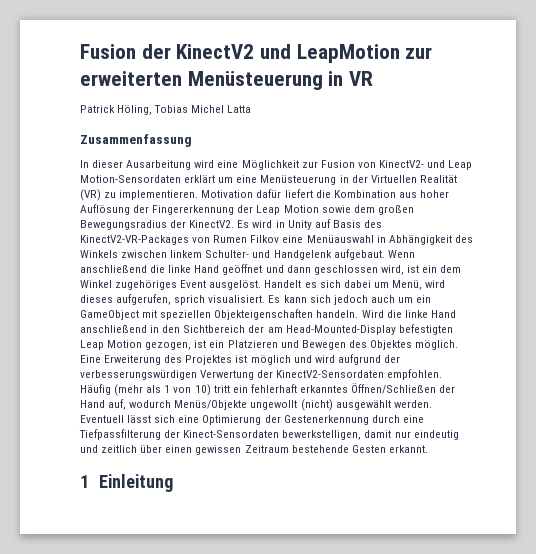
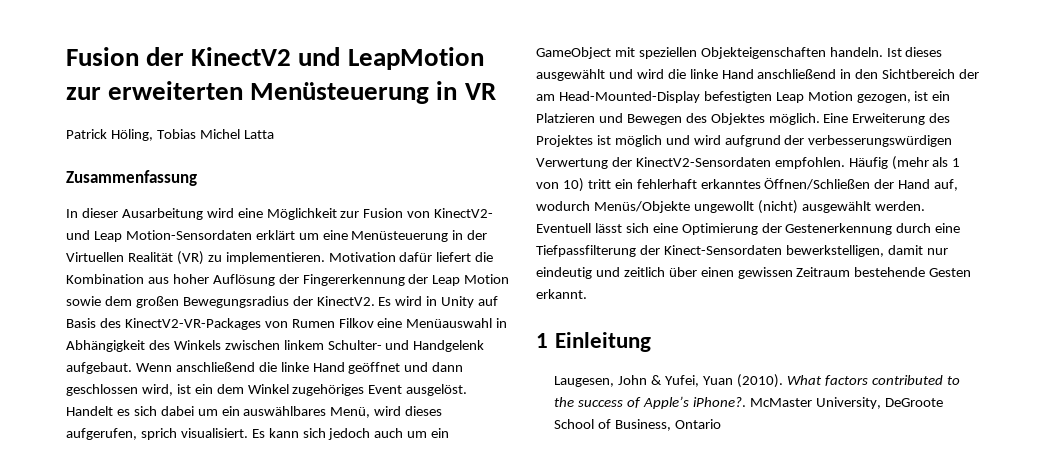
- Handelt es sich dabei um Menü, wird dieses aufgerufen, sprich visualisiert.
+ Handelt es sich dabei um ein auswählbares Menü, wird dieses aufgerufen, sprich visualisiert.
- Wird die linke Hand anschließend in den Sichtbereich der am Head-Mounted-Display befestigten Leap Motion gezogen, ist ein Platzieren und Bewegen des Objektes möglich.
+ Ist dieses ausgewählt und wird die linke Hand anschließend in den Sichtbereich der am Head-Mounted-Display befestigten Leap Motion gezogen, ist ein Platzieren und Bewegen des Objektes möglich.
+ Laugesen, John & Yufei, Yuan (2010). What factors contributed to the success of Apple’s iPhone?. McMaster University, DeGroote School of Business, Ontario

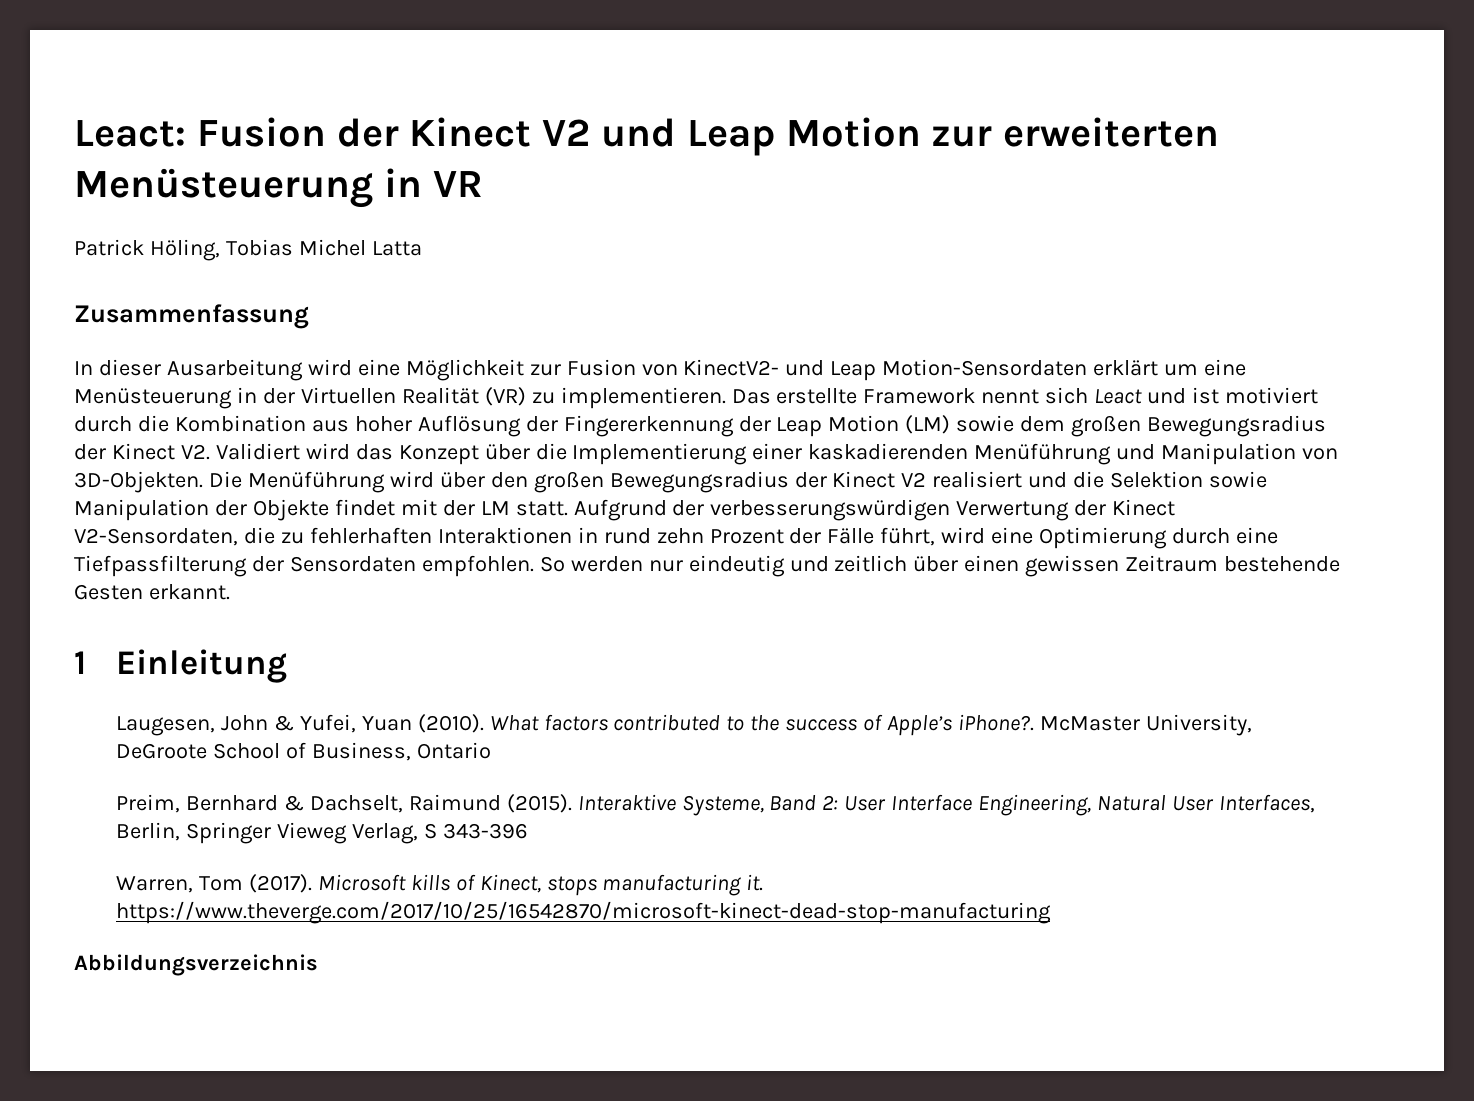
- Fusion der KinectV2 und LeapMotion zur erweiterten Menüsteuerung in VR
+ Leact: Fusion der Kinect V2 und Leap Motion zur erweiterten Menüsteuerung in VR
- Motivation dafür liefert die Kombination aus hoher Auflösung der Fingererkennung der Leap Motion sowie dem großen Bewegungsradius der KinectV2. Es wird in Unity auf Basis des KinectV2-VR-Packages von Rumen Filkov eine Menüauswahl in Abhängigkeit des Winkels zwischen linkem Schulter- und Handgelenk aufgebaut. Wenn anschließend die linke Hand geöffnet und dann geschlossen wird, ist ein dem Winkel zugehöriges Event ausgelöst. Handelt es sich dabei um ein auswählbares Menü, wird dieses aufgerufen, sprich visualisiert. Es kann sich jedoch auch um ein GameObject mit speziellen Objekteigenschaften handeln. Ist dieses ausgewählt und wird die linke Hand anschließend in den Sichtbereich der am Head-Mounted-Display befestigten Leap Motion gezogen, ist ein Platzieren und Bewegen des Objektes möglich. Eine Erweiterung des Projektes ist möglich und wird aufgrund der verbesserungswürdigen Verwertung der KinectV2-Sensordaten empfohlen. Häufig (mehr als 1 von 10) tritt ein fehlerhaft erkanntes Öffnen/Schließen der Hand auf, wodurch Menüs/Objekte ungewollt (nicht) ausgewählt werden. Eventuell lässt sich eine Optimierung der Gestenerkennung durch eine Tiefpassfilterung der Kinect-Sensordaten bewerkstelligen, damit nur eindeutig und zeitlich über einen gewissen Zeitraum bestehende Gesten erkannt.
+ Das erstellte Framework nennt sich Leact und ist motiviert durch die Kombination aus hoher Auflösung der Fingererkennung der Leap Motion (LM) sowie dem großen Bewegungsradius der Kinect V2. Validiert wird das Konzept über die Implementierung einer kaskadierenden Menüführung und Manipulation von 3D-Objekten. Die Menüführung wird über den großen Bewegungsradius der Kinect V2 realisiert und die Selektion sowie Manipulation der Objekte findet mit der LM statt. Aufgrund der verbesserungswürdigen Verwertung der Kinect V2-Sensordaten, die zu fehlerhaften Interaktionen in rund zehn Prozent der Fälle führt, wird eine Optimierung durch eine Tiefpassfilterung der Sensordaten empfohlen. So werden nur eindeutig und zeitlich über einen gewissen Zeitraum bestehende Gesten erkannt.
+ Preim, Bernhard & Dachselt, Raimund (2015). Interaktive Systeme, Band 2: User Interface Engineering, Natural User Interfaces, Berlin, Springer Vieweg Verlag, S 343-396
+ Warren, Tom (2017). Microsoft kills of Kinect, stops manufacturing it. https://www.theverge.com/2017/10/25/16542870/microsoft-kinect-dead-stop-manufacturing
+ Abbildungsverzeichnis

